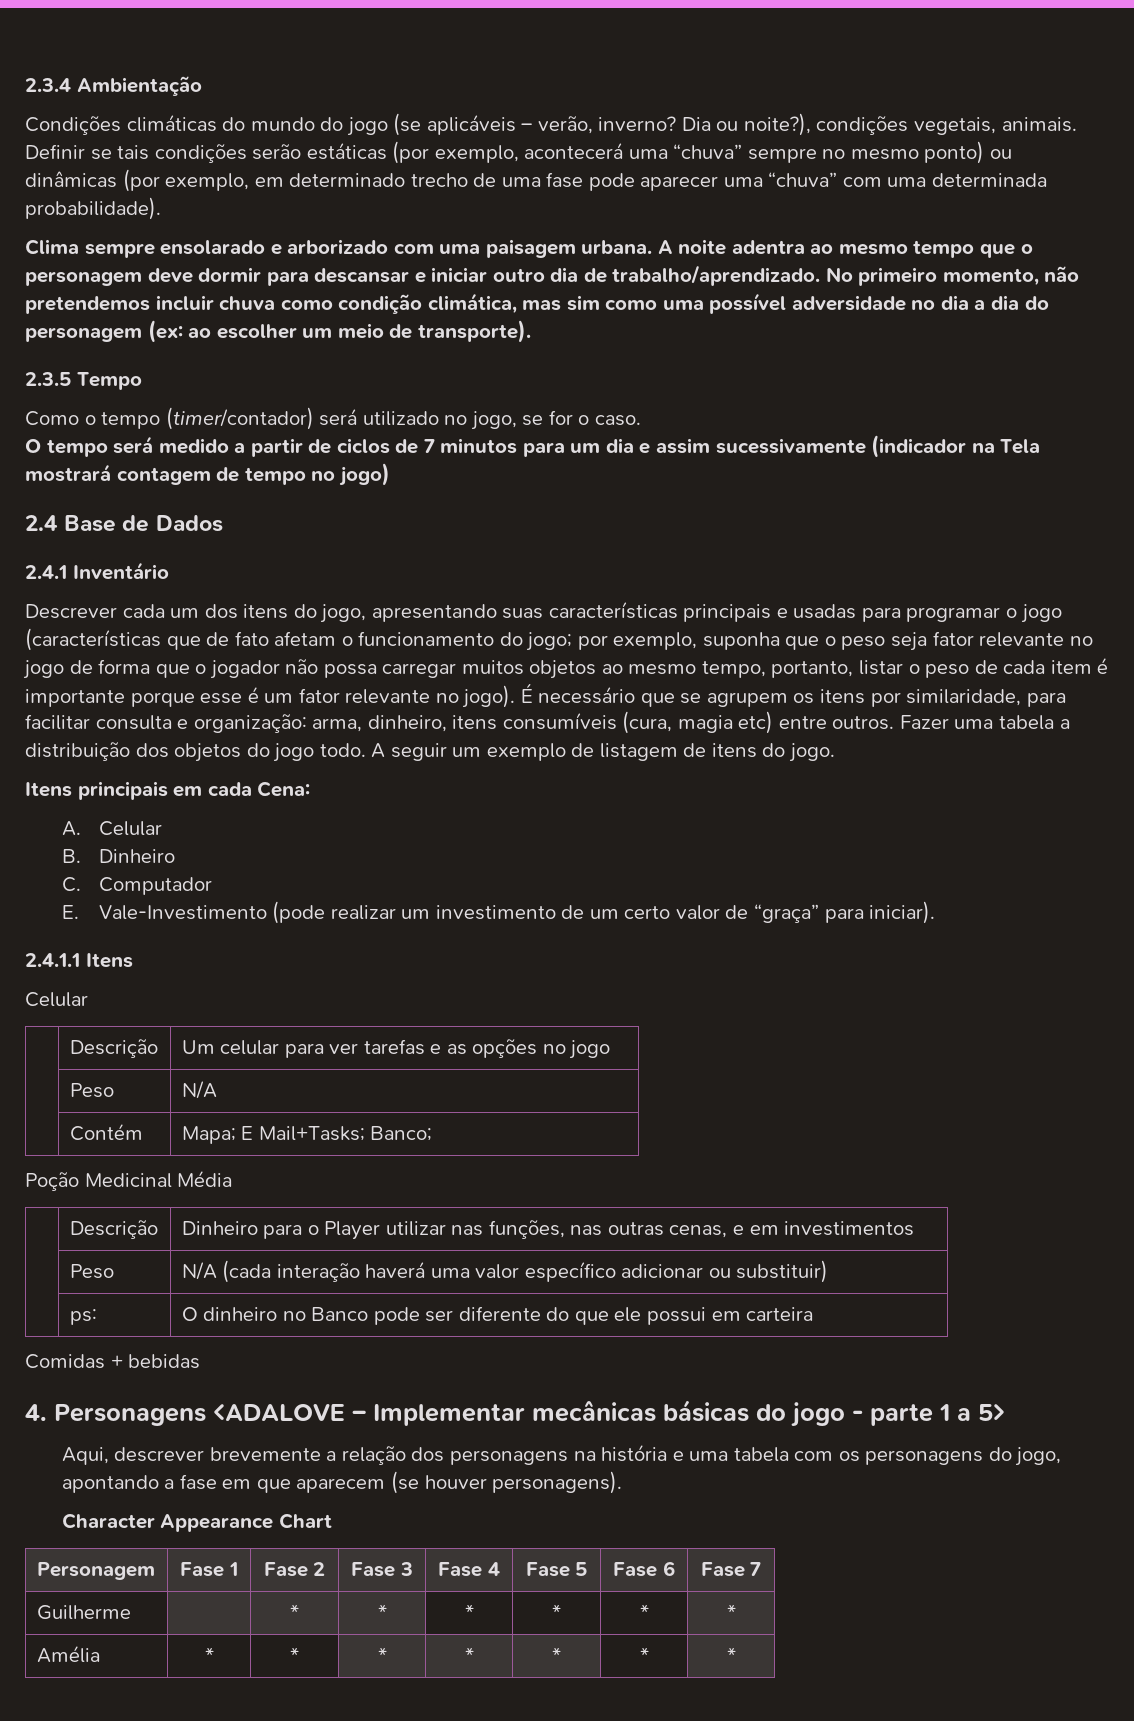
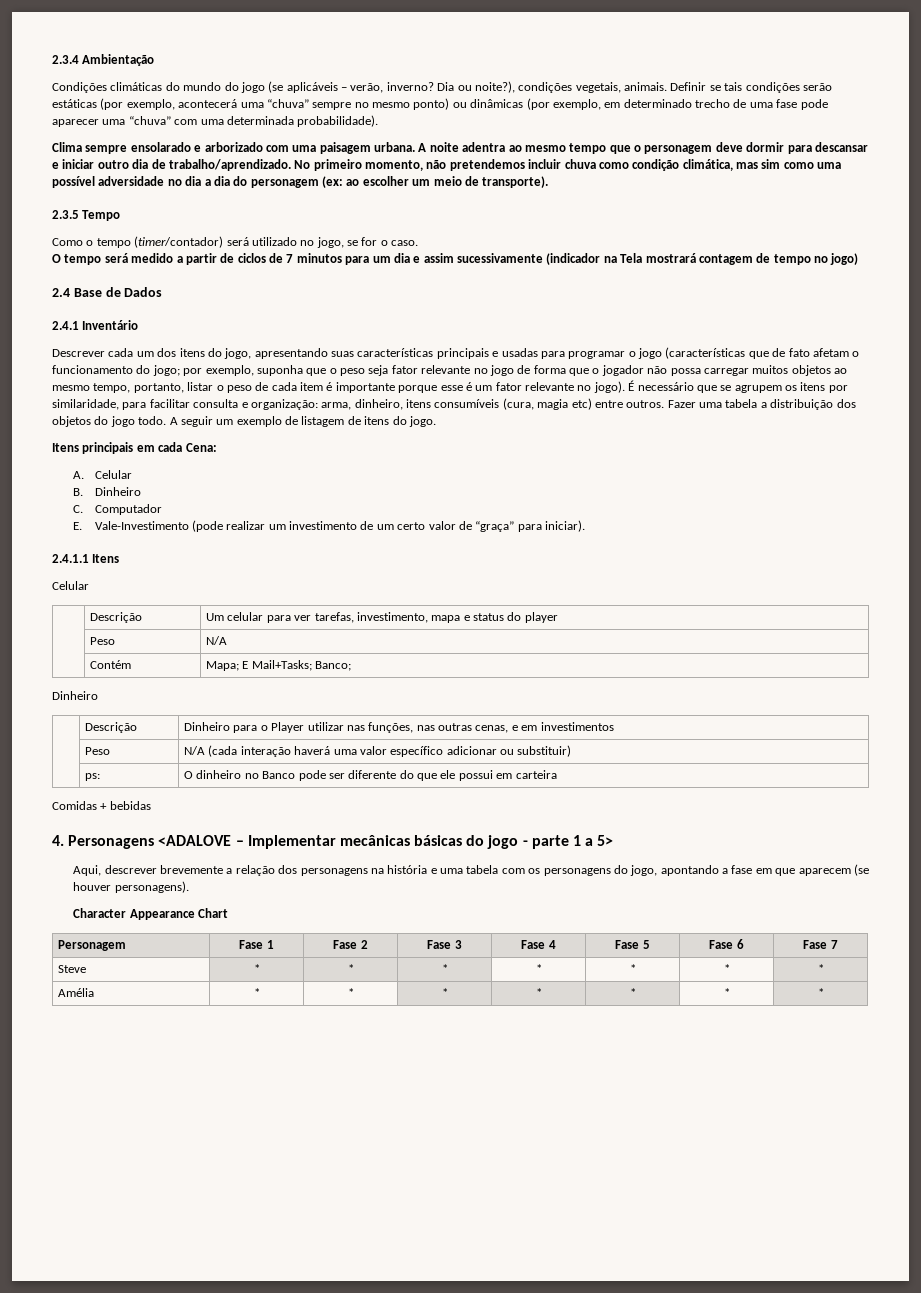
- | Descrição | Um celular para ver tarefas e as opções no jogo
+ | Descrição | Um celular para ver tarefas, investimento, mapa e status do player
  | Contém | Mapa; E Mail+Tasks; Banco;
- Poção Medicinal Média
+ Dinheiro
- Guilherme | | * | * | * | * | * | *
+ Steve | * | * | * | * | * | * | *

